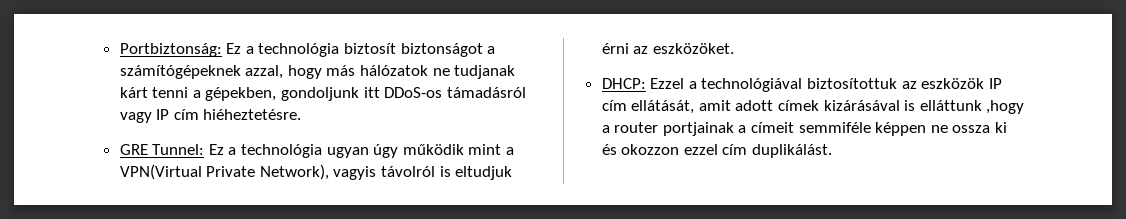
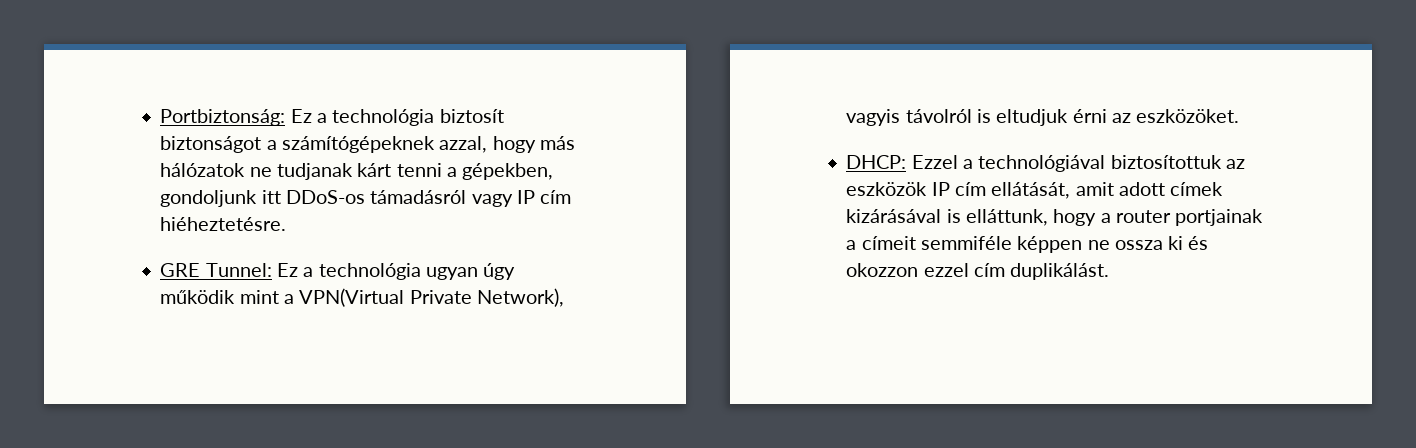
- DHCP: Ezzel a technológiával biztosítottuk az eszközök IP cím ellátását, amit adott címek kizárásával is elláttunk ,hogy a router portjainak a címeit semmiféle képpen ne ossza ki és okozzon ezzel cím duplikálást.
+ DHCP: Ezzel a technológiával biztosítottuk az eszközök IP cím ellátását, amit adott címek kizárásával is elláttunk, hogy a router portjainak a címeit semmiféle képpen ne ossza ki és okozzon ezzel cím duplikálást.

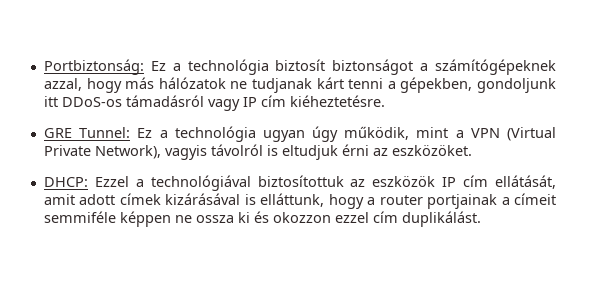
- Portbiztonság: Ez a technológia biztosít biztonságot a számítógépeknek azzal, hogy más hálózatok ne tudjanak kárt tenni a gépekben, gondoljunk itt DDoS-os támadásról vagy IP cím hiéheztetésre.
+ Portbiztonság: Ez a technológia biztosít biztonságot a számítógépeknek azzal, hogy más hálózatok ne tudjanak kárt tenni a gépekben, gondoljunk itt DDoS-os támadásról vagy IP cím kiéheztetésre.
- GRE Tunnel: Ez a technológia ugyan úgy működik mint a VPN(Virtual Private Network), vagyis távolról is eltudjuk érni az eszközöket.
+ GRE Tunnel: Ez a technológia ugyan úgy működik, mint a VPN (Virtual Private Network), vagyis távolról is eltudjuk érni az eszközöket.

